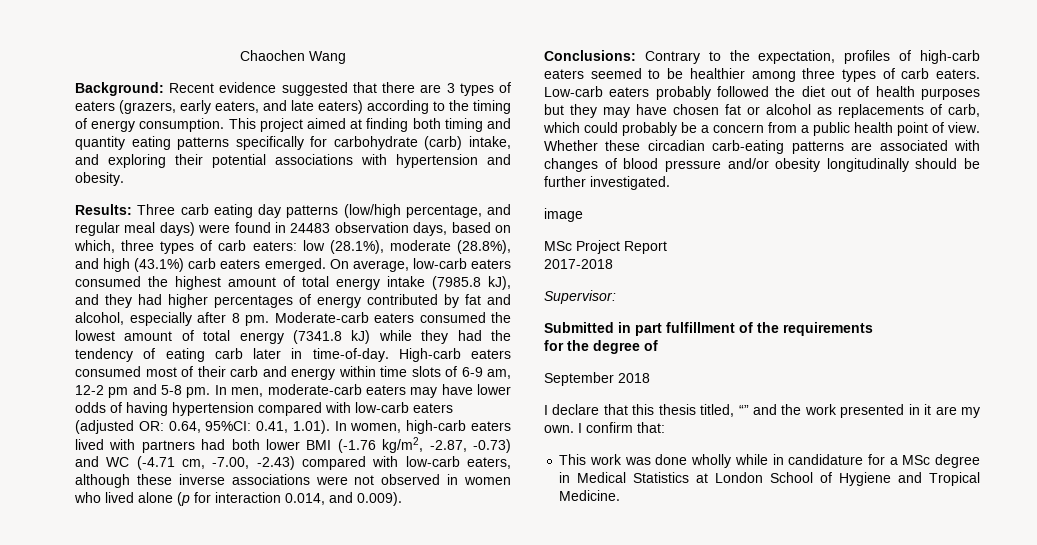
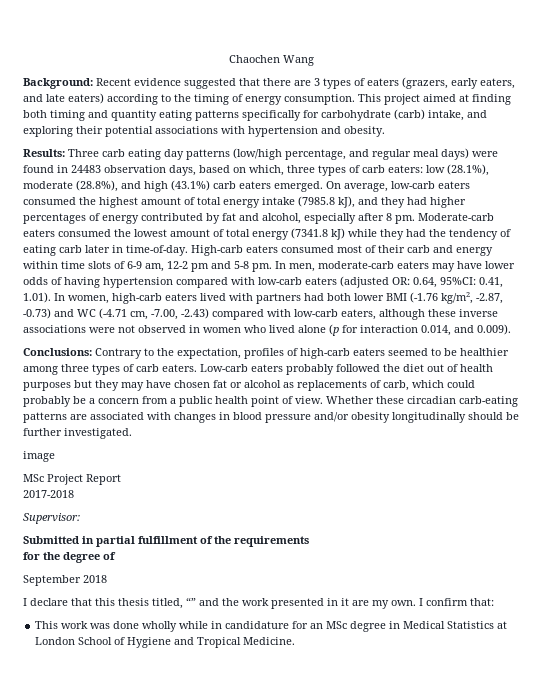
- Whether these circadian carb-eating patterns are associated with changes of blood pressure and/or obesity longitudinally should be further investigated.
+ Whether these circadian carb-eating patterns are associated with changes in blood pressure and/or obesity longitudinally should be further investigated.
- Submitted in part fulfillment of the requirements
+ Submitted in partial fulfillment of the requirements
- This work was done wholly while in candidature for a MSc degree in Medical Statistics at London School of Hygiene and Tropical Medicine.
+ This work was done wholly while in candidature for an MSc degree in Medical Statistics at London School of Hygiene and Tropical Medicine.

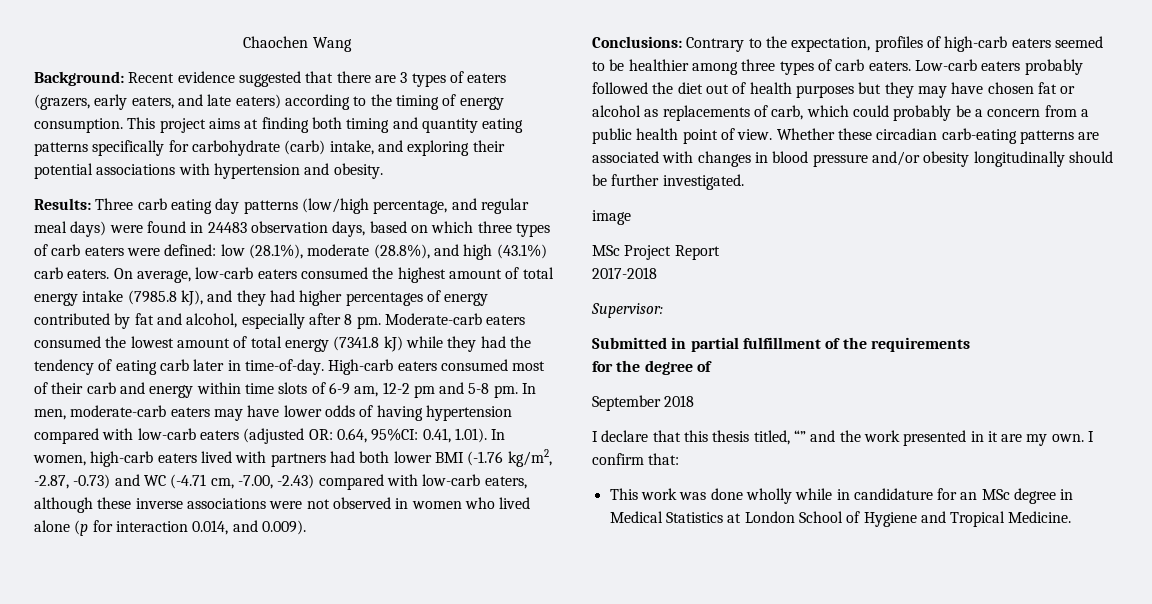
- This project aimed at finding both timing and quantity eating patterns specifically for carbohydrate (carb) intake, and exploring their potential associations with hypertension and obesity.
+ This project aims at finding both timing and quantity eating patterns specifically for carbohydrate (carb) intake, and exploring their potential associations with hypertension and obesity.
- Results: Three carb eating day patterns (low/high percentage, and regular meal days) were found in 24483 observation days, based on which, three types of carb eaters: low (28.1%), moderate (28.8%), and high (43.1%) carb eaters emerged.
+ Results: Three carb eating day patterns (low/high percentage, and regular meal days) were found in 24483 observation days, based on which three types of carb eaters were defined: low (28.1%), moderate (28.8%), and high (43.1%) carb eaters.

